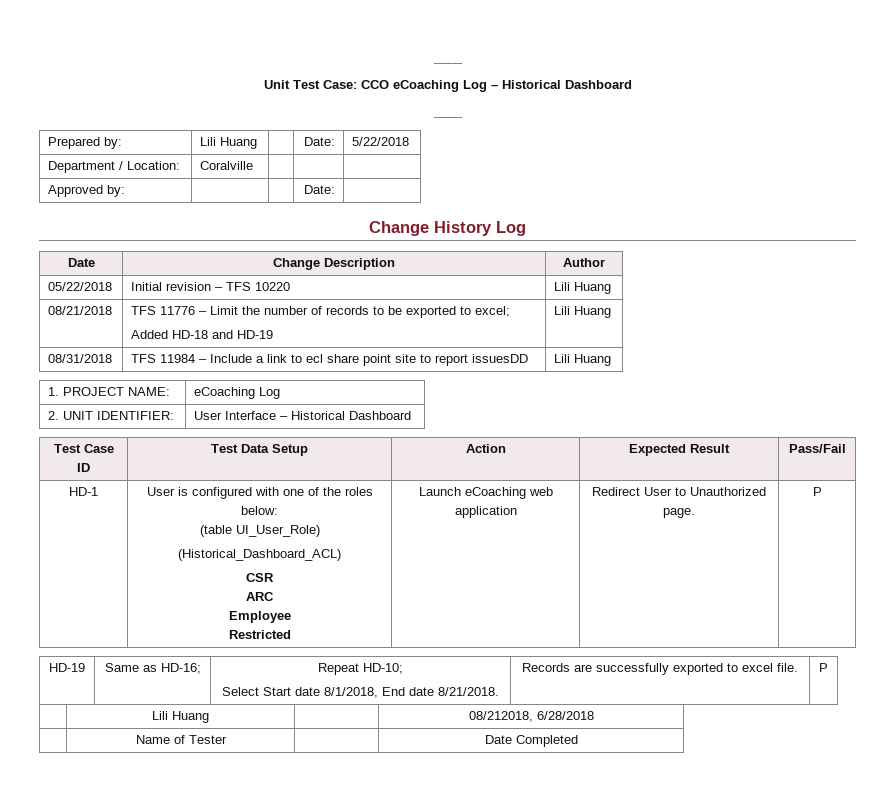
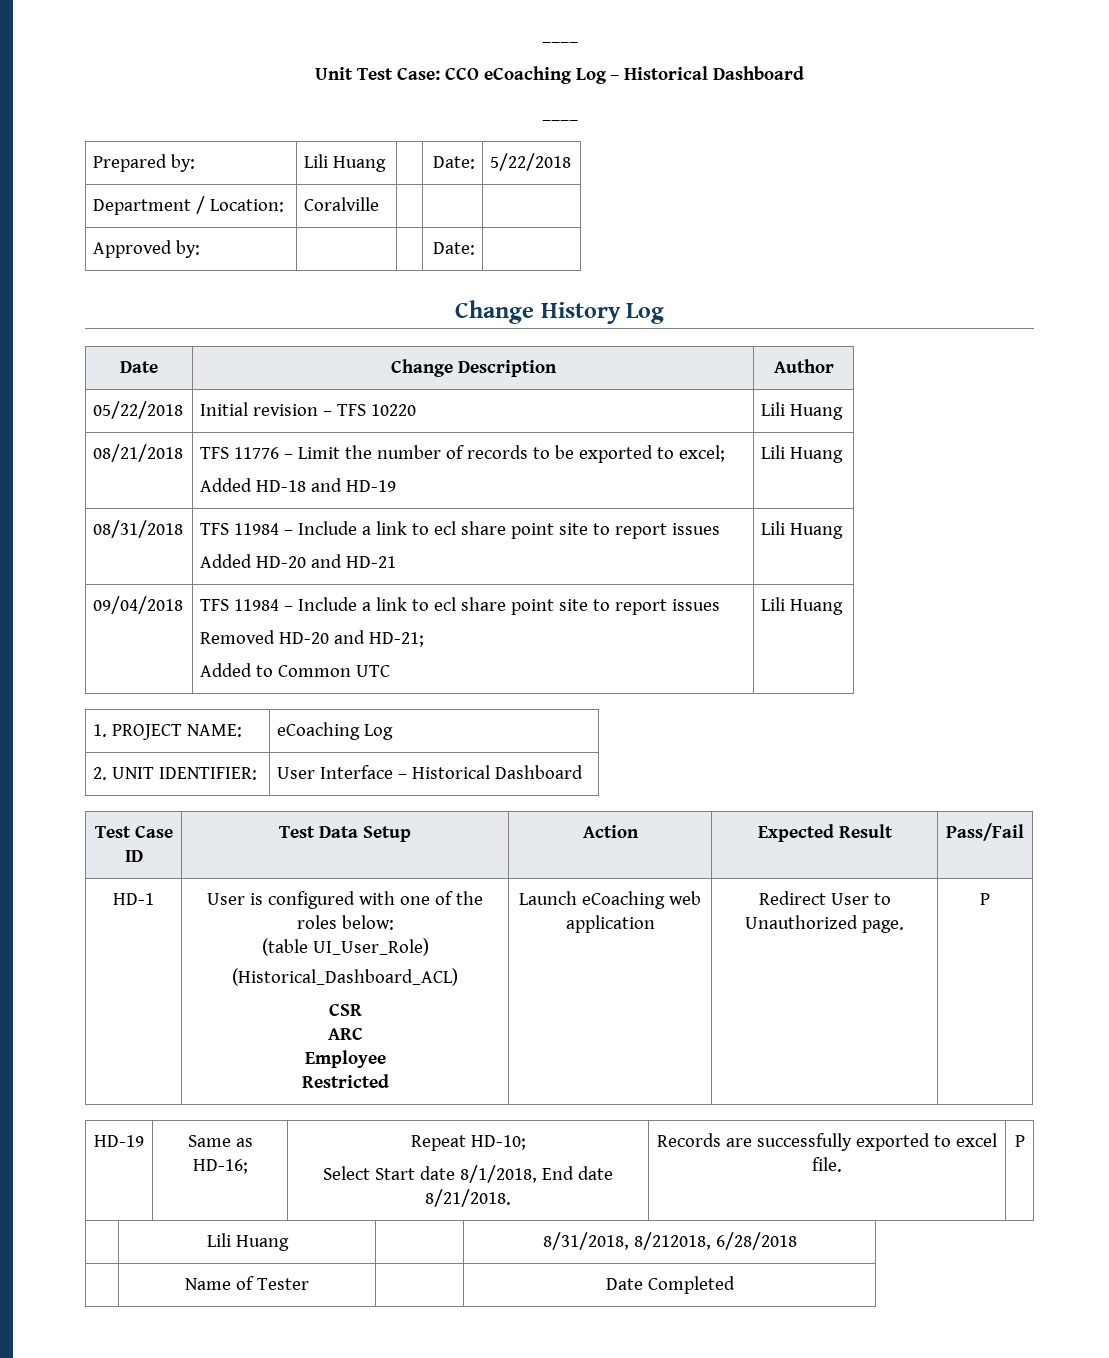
- 08/31/2018 | TFS 11984 – Include a link to ecl share point site to report issuesDD | Lili Huang
+ 08/31/2018 | TFS 11984 – Include a link to ecl share point site to report issues
+ Added HD-20 and HD-21 | Lili Huang
+ 09/04/2018 | TFS 11984 – Include a link to ecl share point site to report issues
+ Removed HD-20 and HD-21;
+ Added to Common UTC | Lili Huang
- | Lili Huang | | 08/212018, 6/28/2018
+ | Lili Huang | | 8/31/2018, 8/212018, 6/28/2018

